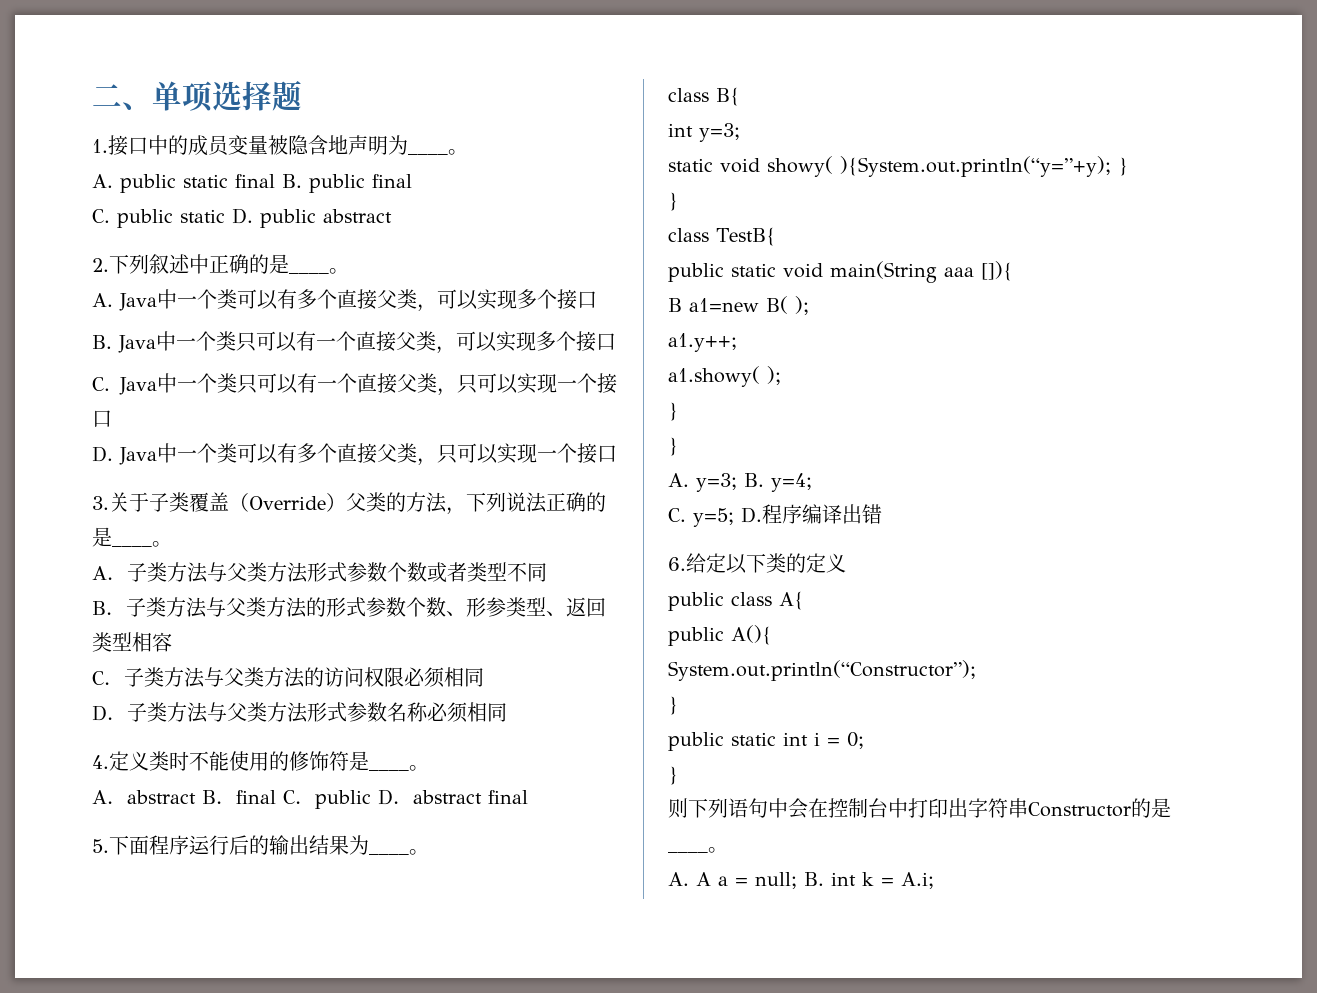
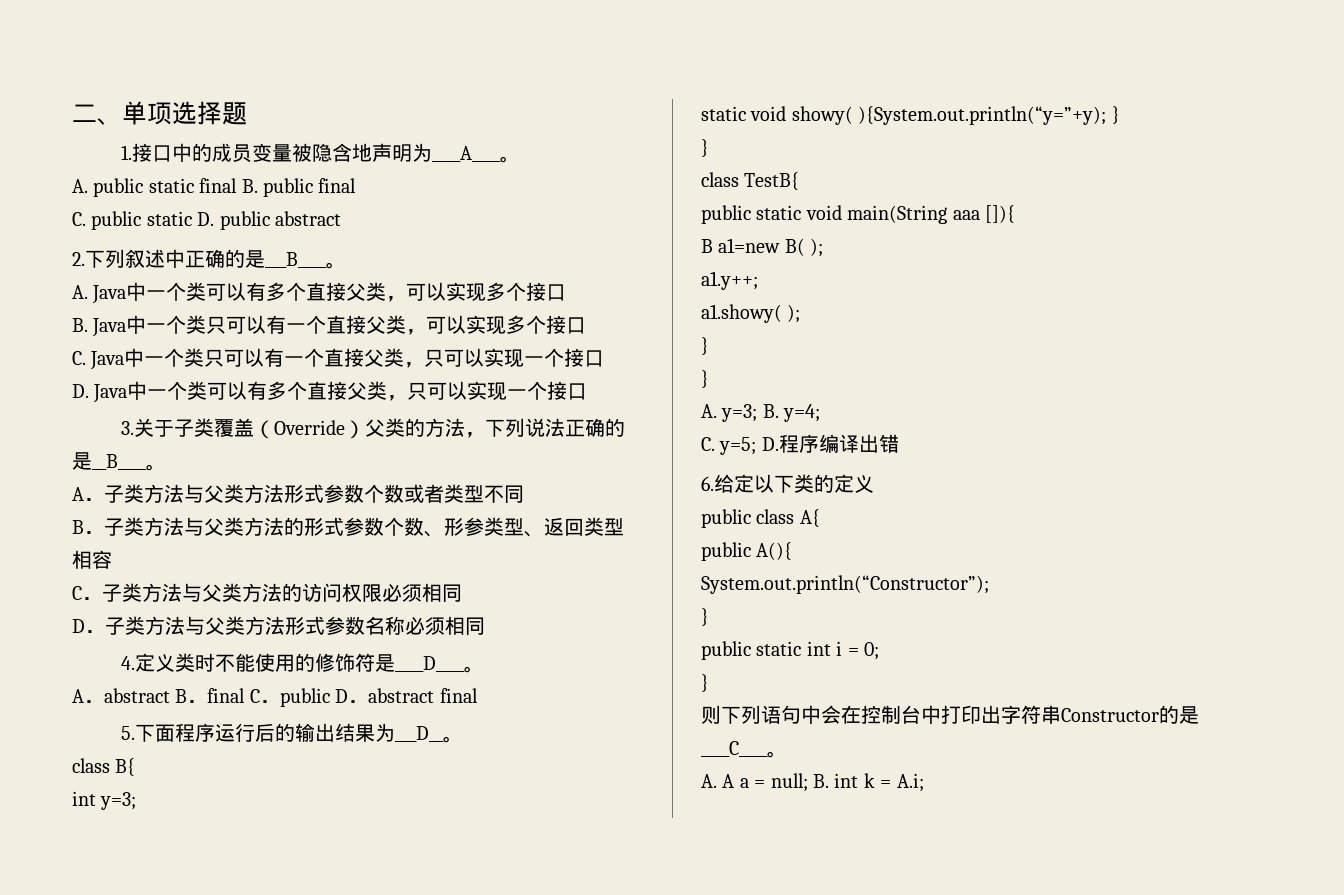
- 1.接口中的成员变量被隐含地声明为____。
+ 1.接口中的成员变量被隐含地声明为____A____。
- 2.下列叙述中正确的是____。
+ 2.下列叙述中正确的是___B____。
- 3.关于子类覆盖（Override）父类的方法，下列说法正确的是____。
+ 3.关于子类覆盖（Override）父类的方法，下列说法正确的是__B____。
- 4.定义类时不能使用的修饰符是____。
+ 4.定义类时不能使用的修饰符是____D____。
- 5.下面程序运行后的输出结果为____。
+ 5.下面程序运行后的输出结果为___D__。
- 则下列语句中会在控制台中打印出字符串Constructor的是____。
+ 则下列语句中会在控制台中打印出字符串Constructor的是____C____。

